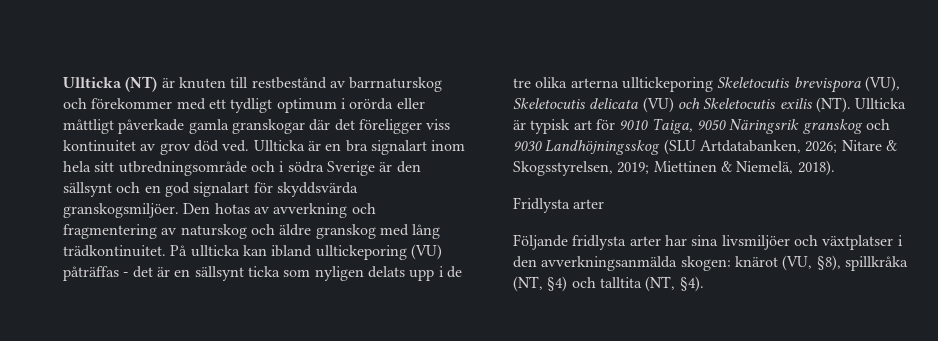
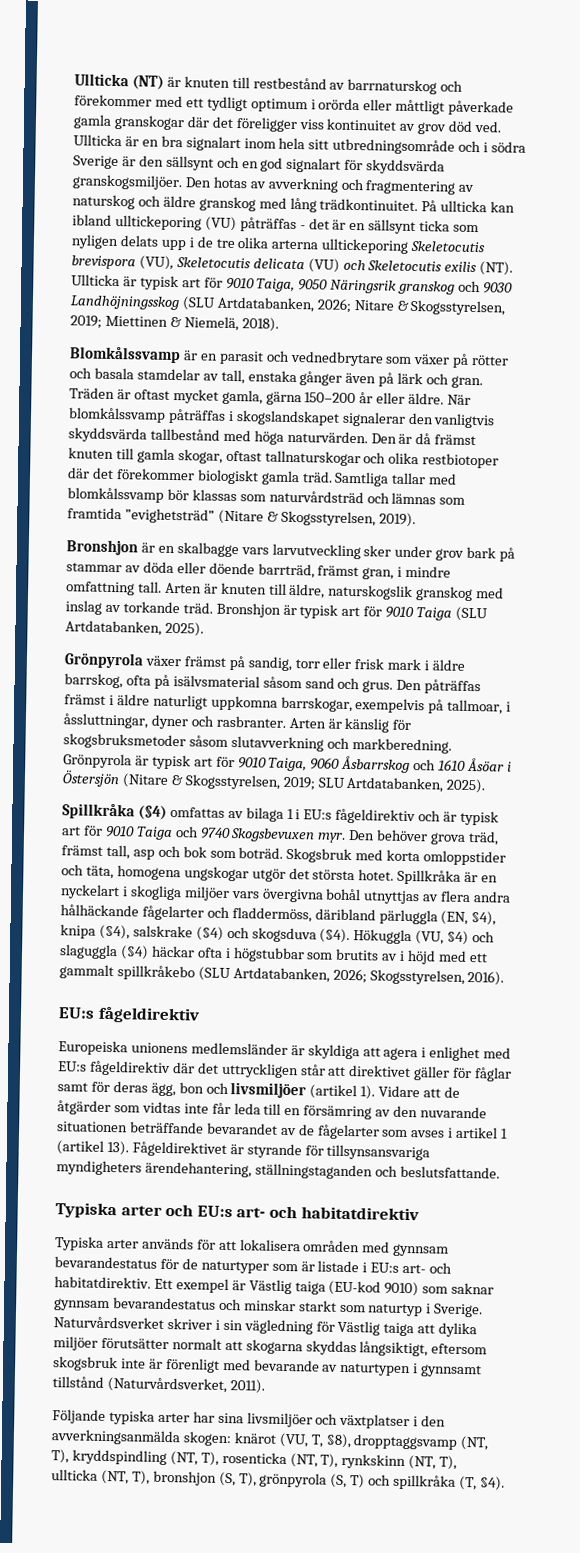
- Fridlysta arter
+ Blomkålssvamp är en parasit och vednedbrytare som växer på rötter och basala stamdelar av tall, enstaka gånger även på lärk och gran. Träden är oftast mycket gamla, gärna 150–200 år eller äldre. När blomkålssvamp påträffas i skogslandskapet signalerar den vanligtvis skyddsvärda tallbestånd med höga naturvärden. Den är då främst knuten till gamla skogar, oftast tallnaturskogar och olika restbiotoper där det förekommer biologiskt gamla träd. Samtliga tallar med blomkålssvamp bör klassas som naturvårdsträd och lämnas som framtida ”evighetsträd” (Nitare & Skogsstyrelsen, 2019).
+ Bronshjon är en skalbagge vars larvutveckling sker under grov bark på stammar av döda eller döende barrträd, främst gran, i mindre omfattning tall. Arten är knuten till äldre, naturskogslik granskog med inslag av torkande träd. Bronshjon är typisk art för 9010 Taiga (SLU Artdatabanken, 2025).
+ Grönpyrola växer främst på sandig, torr eller frisk mark i äldre barrskog, ofta på isälvsmaterial såsom sand och grus. Den påträffas främst i äldre naturligt uppkomna barrskogar, exempelvis på tallmoar, i åssluttningar, dyner och rasbranter. Arten är känslig för skogsbruksmetoder såsom slutavverkning och markberedning. Grönpyrola är typisk art för 9010 Taiga, 9060 Åsbarrskog och 1610 Åsöar i Östersjön (Nitare & Skogsstyrelsen, 2019; SLU Artdatabanken, 2025).
+ Spillkråka (§4) omfattas av bilaga 1 i EU:s fågeldirektiv och är typisk art för 9010 Taiga och 9740 Skogsbevuxen myr. Den behöver grova träd, främst tall, asp och bok som boträd. Skogsbruk med korta omloppstider och täta, homogena ungskogar utgör det största hotet. Spillkråka är en nyckelart i skogliga miljöer vars övergivna bohål utnyttjas av flera andra hålhäckande fågelarter och fladdermöss, däribland pärluggla (EN, §4), knipa (§4), salskrake (§4) och skogsduva (§4). Hökuggla (VU, §4) och slaguggla (§4) häckar ofta i högstubbar som brutits av i höjd med ett gammalt spillkråkebo (SLU Artdatabanken, 2026; Skogsstyrelsen, 2016).
+ EU:s fågeldirektiv
+ Europeiska unionens medlemsländer är skyldiga att agera i enlighet med EU:s fågeldirektiv där det uttryckligen står att direktivet gäller för fåglar samt för deras ägg, bon och livsmiljöer (artikel 1). Vidare att de åtgärder som vidtas inte får leda till en försämring av den nuvarande situationen beträffande bevarandet av de fågelarter som avses i artikel 1 (artikel 13). Fågeldirektivet är styrande för tillsynsansvariga myndigheters ärendehantering, ställningstaganden och beslutsfattande.
+ Typiska arter och EU:s art- och habitatdirektiv
+ Typiska arter används för att lokalisera områden med gynnsam bevarandestatus för de naturtyper som är listade i EU:s art- och habitatdirektiv. Ett exempel är Västlig taiga (EU-kod 9010) som saknar gynnsam bevarandestatus och minskar starkt som naturtyp i Sverige. Naturvårdsverket skriver i sin vägledning för Västlig taiga att dylika miljöer förutsätter normalt att skogarna skyddas långsiktigt, eftersom skogsbruk inte är förenligt med bevarande av naturtypen i gynnsamt tillstånd (Naturvårdsverket, 2011).
- Följande fridlysta arter har sina livsmiljöer och växtplatser i den avverkningsanmälda skogen: knärot (VU, §8), spillkråka (NT, §4) och talltita (NT, §4).
+ Följande typiska arter har sina livsmiljöer och växtplatser i den avverkningsanmälda skogen: knärot (VU, T, §8), dropptaggsvamp (NT, T), kryddspindling (NT, T), rosenticka (NT, T), rynkskinn (NT, T), ullticka (NT, T), bronshjon (S, T), grönpyrola (S, T) och spillkråka (T, §4).

